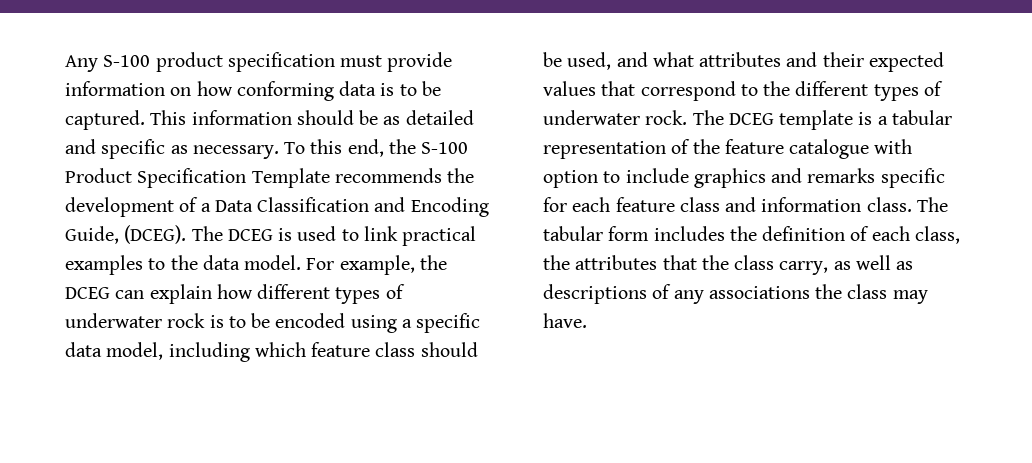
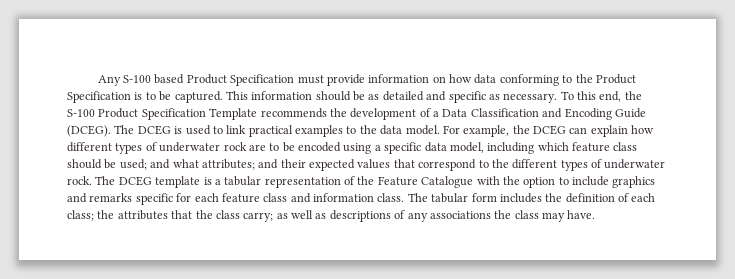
- Any S-100 product specification must provide information on how conforming data is to be captured.
+ Any S-100 based Product Specification must provide information on how data conforming to the Product Specification is to be captured.
- To this end, the S-100 Product Specification Template recommends the development of a Data Classification and Encoding Guide, (DCEG).
+ To this end, the S-100 Product Specification Template recommends the development of a Data Classification and Encoding Guide (DCEG).
- For example, the DCEG can explain how different types of underwater rock is to be encoded using a specific data model, including which feature class should be used, and what attributes and their expected values that correspond to the different types of underwater rock.
+ For example, the DCEG can explain how different types of underwater rock are to be encoded using a specific data model, including which feature class should be used; and what attributes; and their expected values that correspond to the different types of underwater rock.
- The DCEG template is a tabular representation of the feature catalogue with option to include graphics and remarks specific for each feature class and information class.
+ The DCEG template is a tabular representation of the Feature Catalogue with the option to include graphics and remarks specific for each feature class and information class.
- The tabular form includes the definition of each class, the attributes that the class carry, as well as descriptions of any associations the class may have.
+ The tabular form includes the definition of each class; the attributes that the class carry; as well as descriptions of any associations the class may have.

